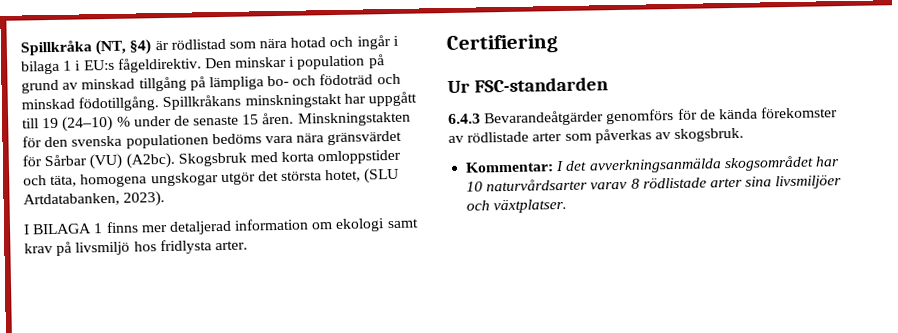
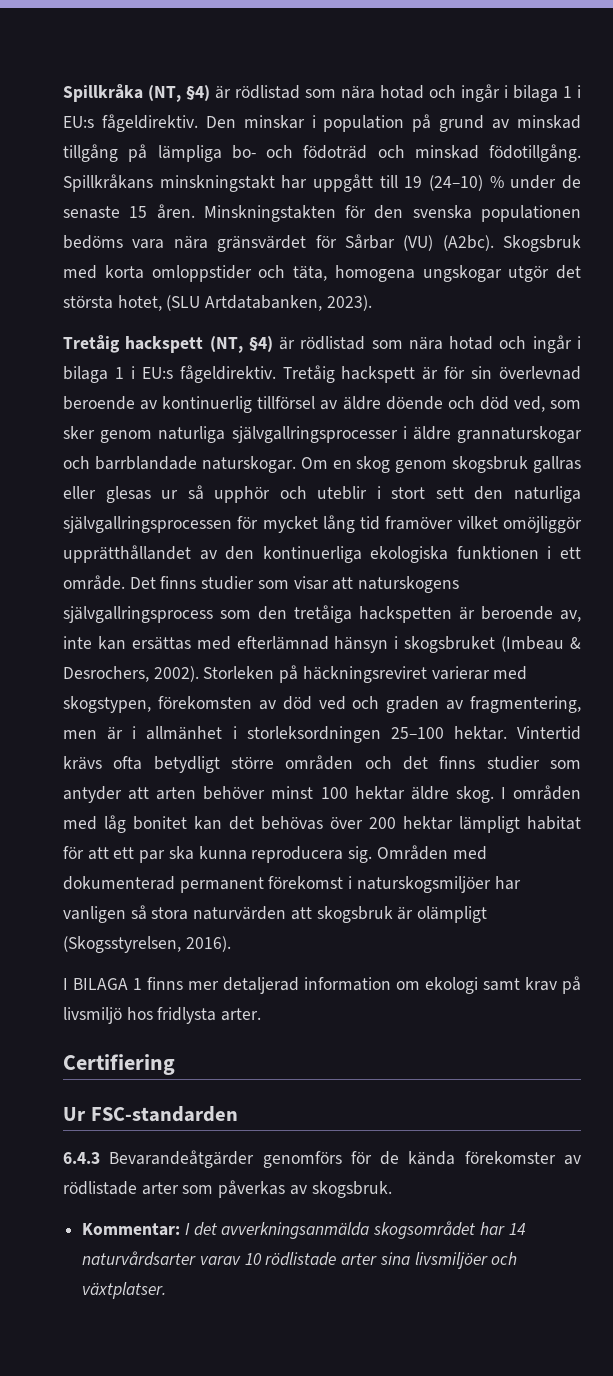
+ Tretåig hackspett (NT, §4) är rödlistad som nära hotad och ingår i bilaga 1 i EU:s fågeldirektiv. Tretåig hackspett är för sin överlevnad beroende av kontinuerlig tillförsel av äldre döende och död ved, som sker genom naturliga självgallringsprocesser i äldre grannaturskogar och barrblandade naturskogar. Om en skog genom skogsbruk gallras eller glesas ur så upphör och uteblir i stort sett den naturliga självgallringsprocessen för mycket lång tid framöver vilket omöjliggör upprätthållandet av den kontinuerliga ekologiska funktionen i ett område. Det finns studier som visar att naturskogens självgallringsprocess som den tretåiga hackspetten är beroende av, inte kan ersättas med efterlämnad hänsyn i skogsbruket (Imbeau & Desrochers, 2002). Storleken på häckningsreviret varierar med skogstypen, förekomsten av död ved och graden av fragmentering, men är i allmänhet i storleksordningen 25–100 hektar. Vintertid krävs ofta betydligt större områden och det finns studier som antyder att arten behöver minst 100 hektar äldre skog. I områden med låg bonitet kan det behövas över 200 hektar lämpligt habitat för att ett par ska kunna reproducera sig. Områden med dokumenterad permanent förekomst i naturskogsmiljöer har vanligen så stora naturvärden att skogsbruk är olämpligt (Skogsstyrelsen, 2016).
- Kommentar: I det avverkningsanmälda skogsområdet har 10 naturvårdsarter varav 8 rödlistade arter sina livsmiljöer och växtplatser.
+ Kommentar: I det avverkningsanmälda skogsområdet har 14 naturvårdsarter varav 10 rödlistade arter sina livsmiljöer och växtplatser.

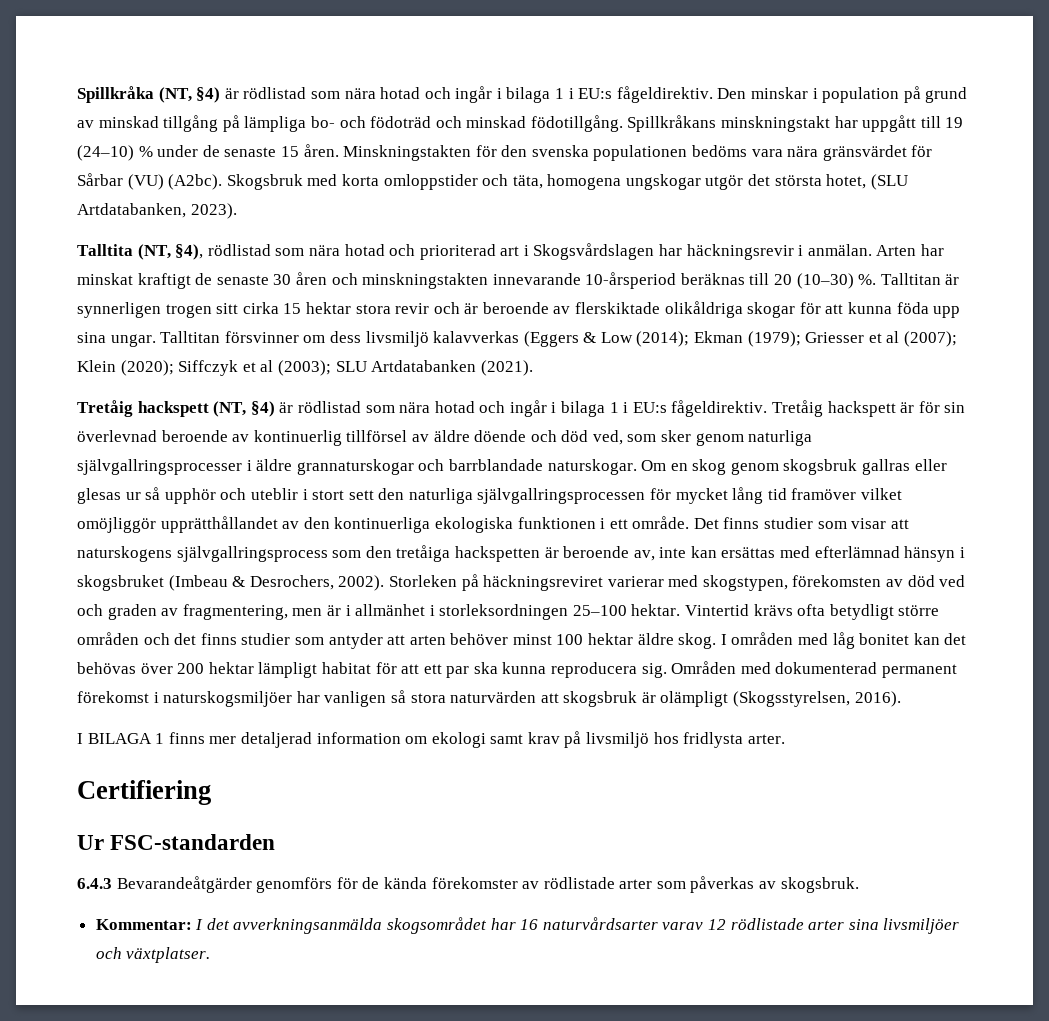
+ Talltita (NT, §4), rödlistad som nära hotad och prioriterad art i Skogsvårdslagen har häckningsrevir i anmälan. Arten har minskat kraftigt de senaste 30 åren och minskningstakten innevarande 10-årsperiod beräknas till 20 (10–30) %. Talltitan är synnerligen trogen sitt cirka 15 hektar stora revir och är beroende av flerskiktade olikåldriga skogar för att kunna föda upp sina ungar. Talltitan försvinner om dess livsmiljö kalavverkas (Eggers & Low (2014); Ekman (1979); Griesser et al (2007); Klein (2020); Siffczyk et al (2003); SLU Artdatabanken (2021).
- Kommentar: I det avverkningsanmälda skogsområdet har 14 naturvårdsarter varav 10 rödlistade arter sina livsmiljöer och växtplatser.
+ Kommentar: I det avverkningsanmälda skogsområdet har 16 naturvårdsarter varav 12 rödlistade arter sina livsmiljöer och växtplatser.

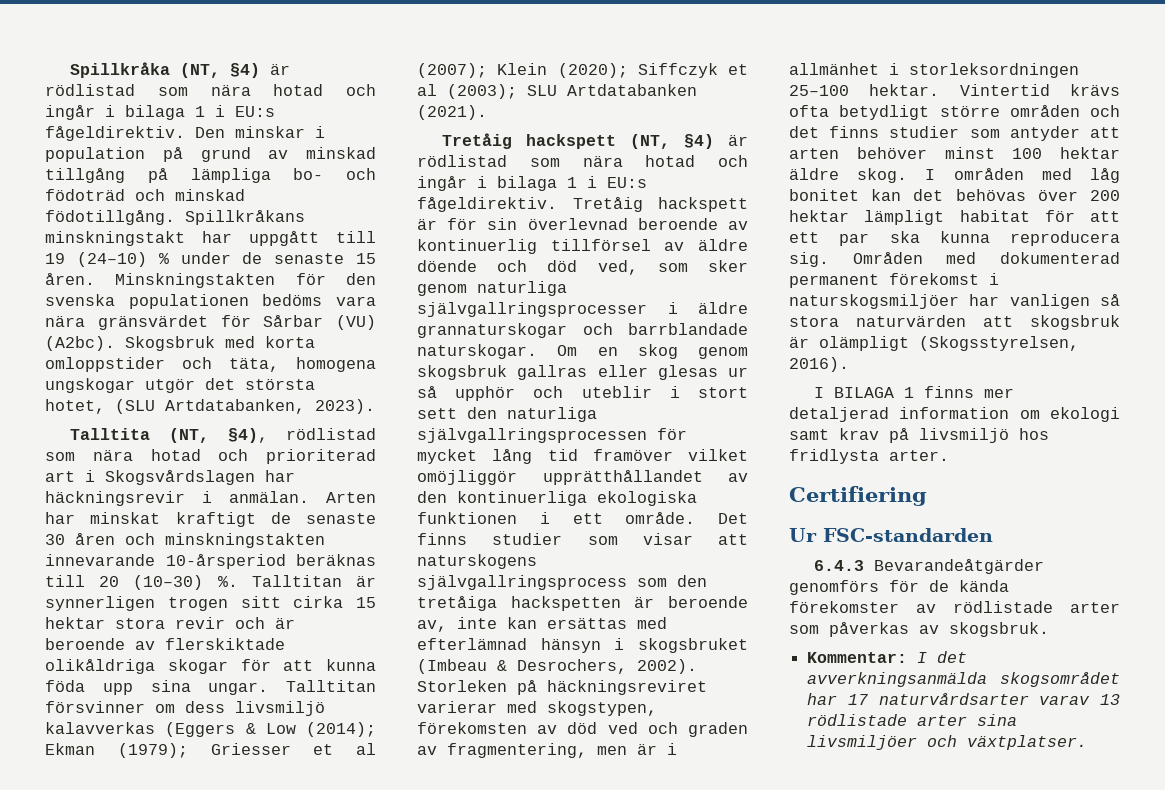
- Kommentar: I det avverkningsanmälda skogsområdet har 16 naturvårdsarter varav 12 rödlistade arter sina livsmiljöer och växtplatser.
+ Kommentar: I det avverkningsanmälda skogsområdet har 17 naturvårdsarter varav 13 rödlistade arter sina livsmiljöer och växtplatser.

